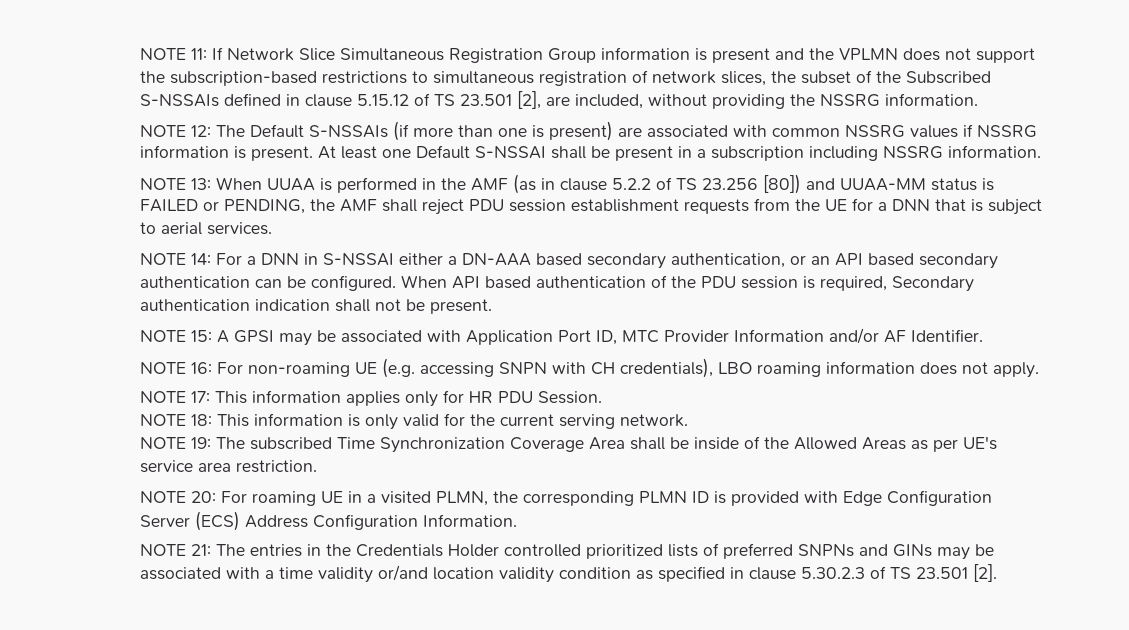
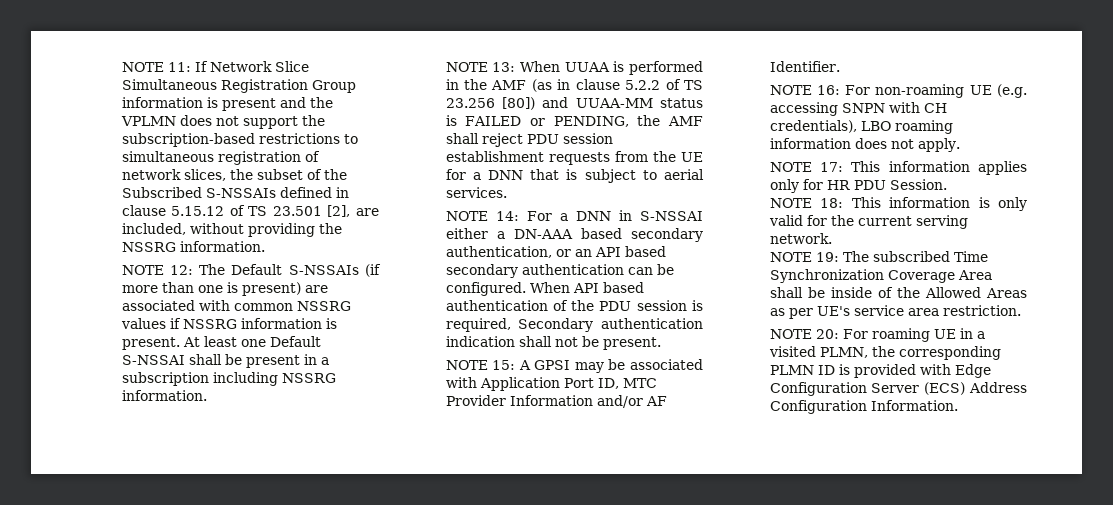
- NOTE 21: The entries in the Credentials Holder controlled prioritized lists of preferred SNPNs and GINs may be associated with a time validity or/and location validity condition as specified in clause 5.30.2.3 of TS 23.501 [2].

